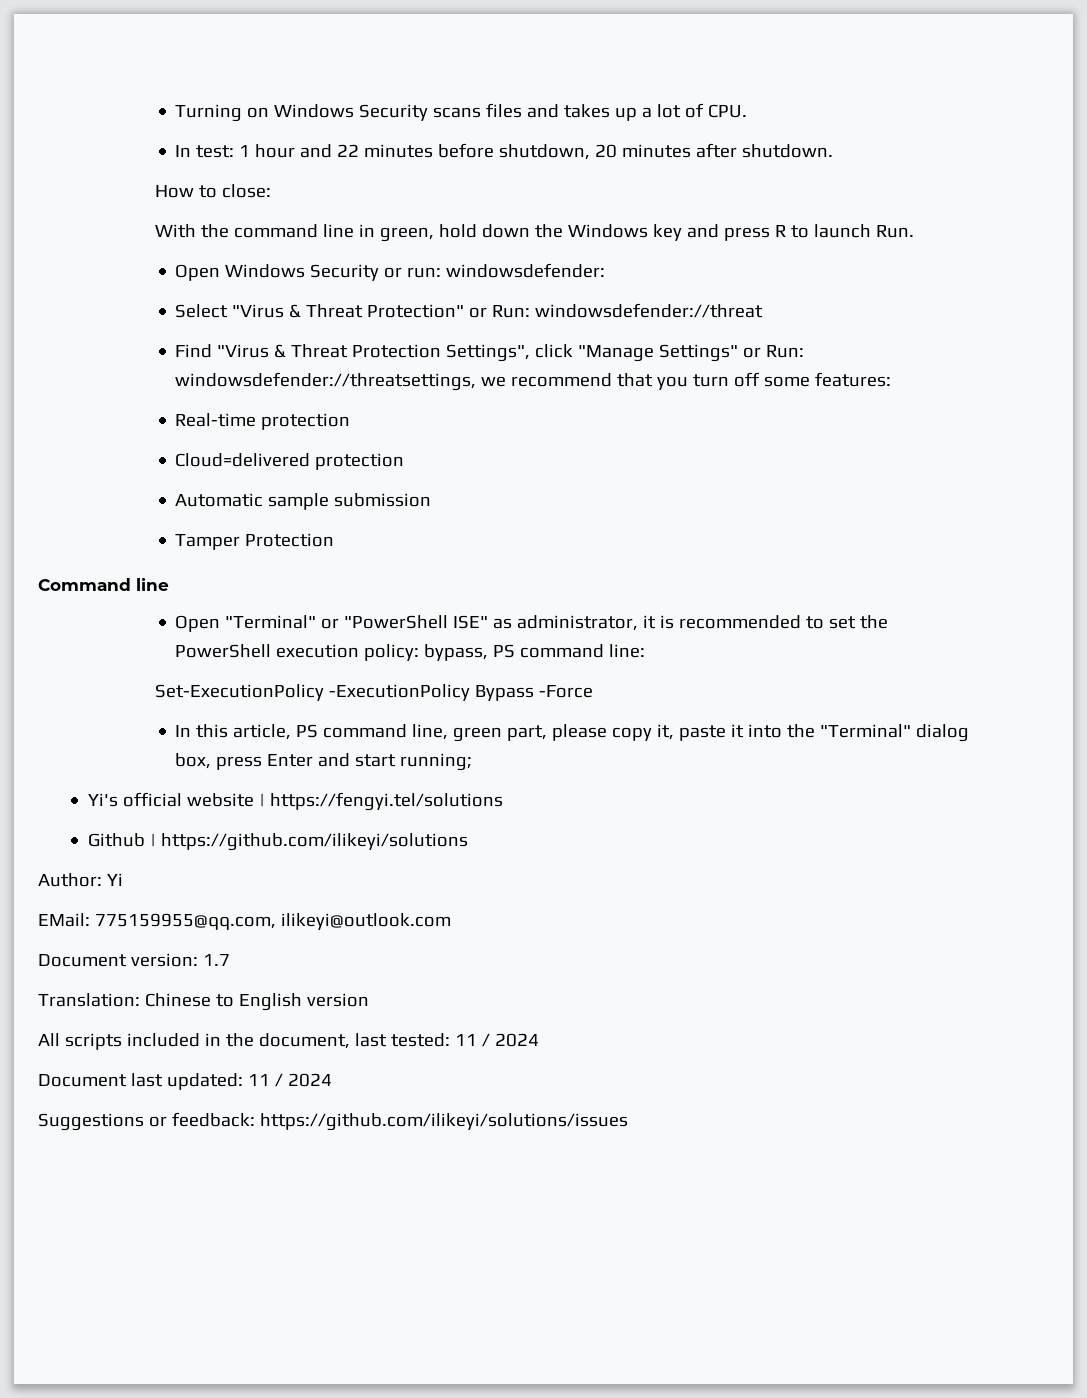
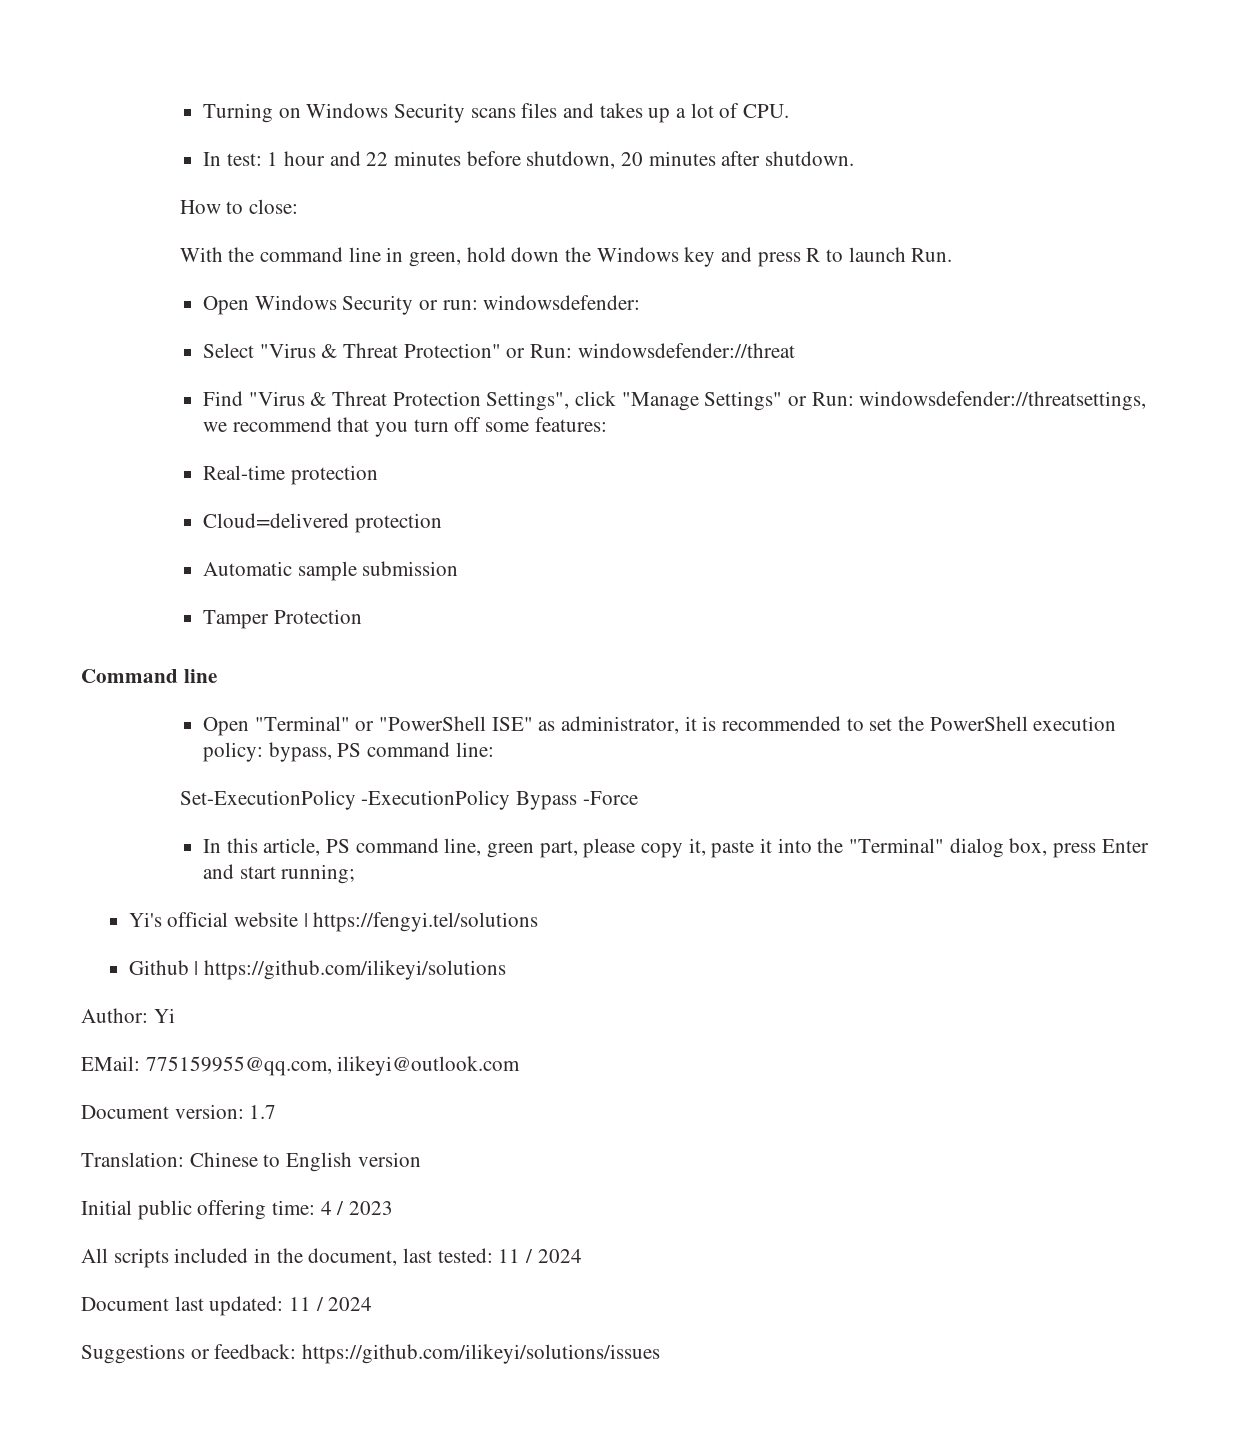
+ Initial public offering time: 4 / 2023

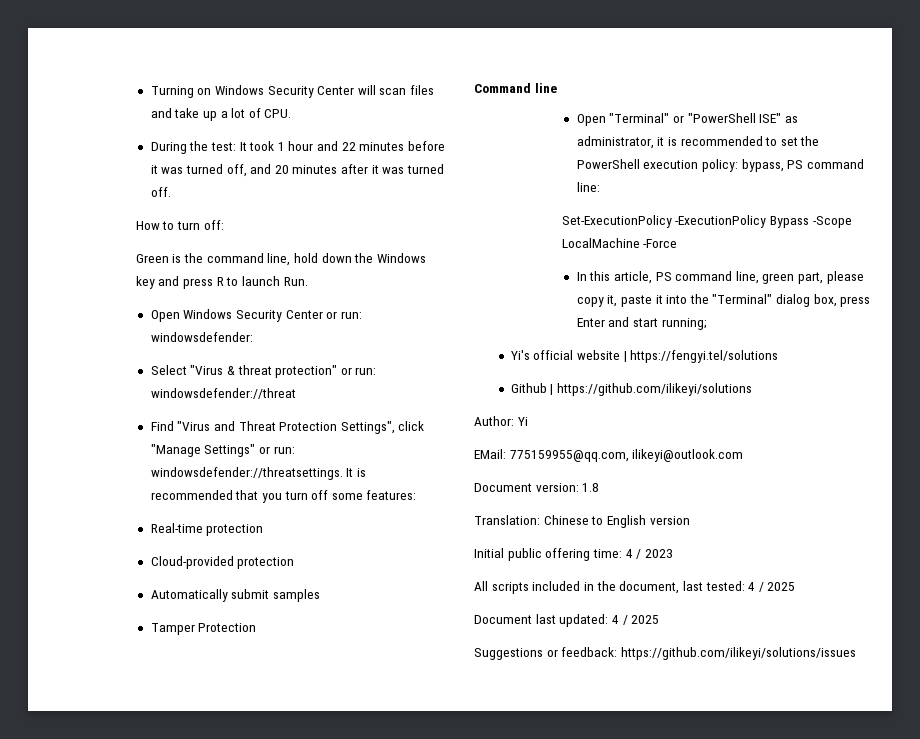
- Turning on Windows Security scans files and takes up a lot of CPU.
+ Turning on Windows Security Center will scan files and take up a lot of CPU.
- In test: 1 hour and 22 minutes before shutdown, 20 minutes after shutdown.
- How to close:
- With the command line in green, hold down the Windows key and press R to launch Run.
+ During the test: It took 1 hour and 22 minutes before it was turned off, and 20 minutes after it was turned off.
+ How to turn off:
+ Green is the command line, hold down the Windows key and press R to launch Run.
- Open Windows Security or run: windowsdefender:
+ Open Windows Security Center or run: windowsdefender:
- Select "Virus & Threat Protection" or Run: windowsdefender://threat
+ Select "Virus & threat protection" or run: windowsdefender://threat
- Find "Virus & Threat Protection Settings", click "Manage Settings" or Run: windowsdefender://threatsettings, we recommend that you turn off some features:
+ Find "Virus and Threat Protection Settings", click "Manage Settings" or run: windowsdefender://threatsettings. It is recommended that you turn off some features:
- Cloud=delivered protection
- Automatic sample submission
+ Cloud-provided protection
+ Automatically submit samples
- Set-ExecutionPolicy -ExecutionPolicy Bypass -Force
+ Set-ExecutionPolicy -ExecutionPolicy Bypass -Scope LocalMachine -Force
- Document version: 1.7
+ Document version: 1.8
- All scripts included in the document, last tested: 11 / 2024
+ All scripts included in the document, last tested: 4 / 2025
- Document last updated: 11 / 2024
+ Document last updated: 4 / 2025

